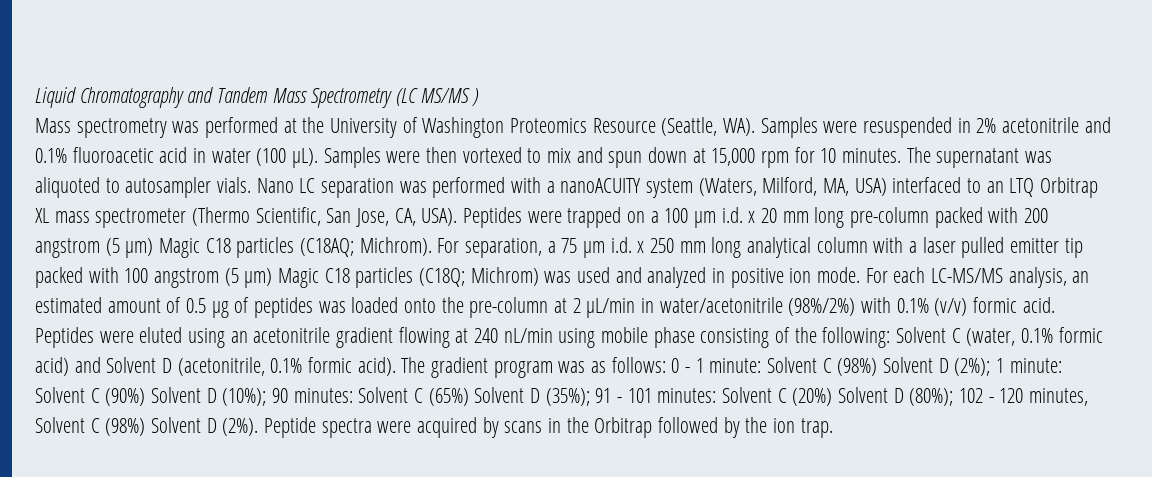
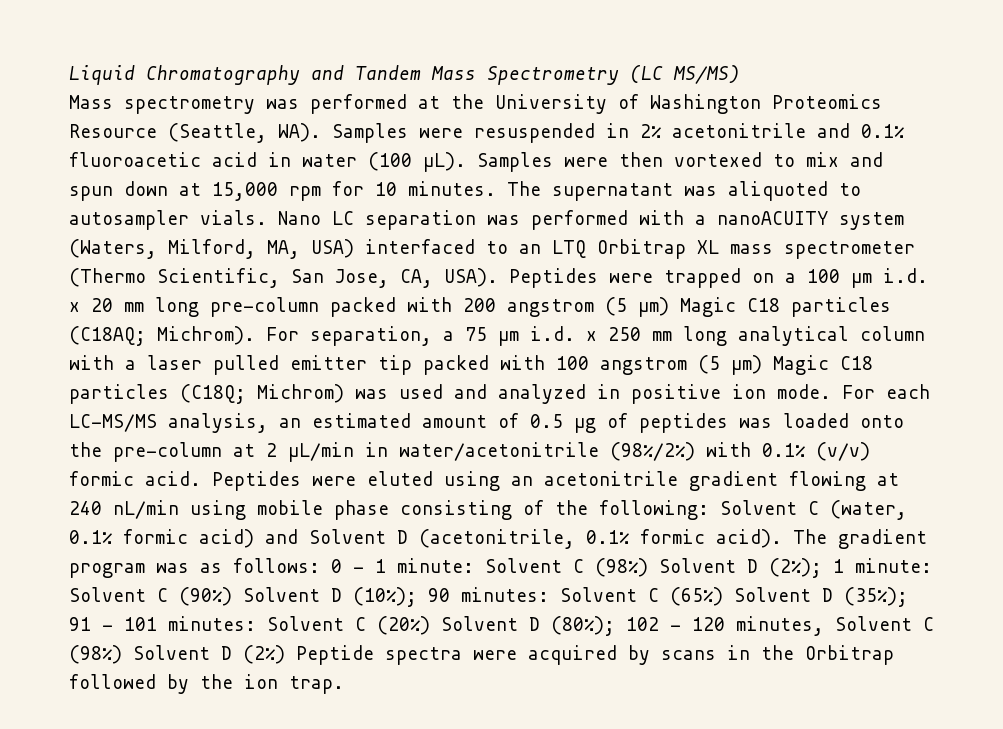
- Liquid Chromatography and Tandem Mass Spectrometry (LC MS/MS )
+ Liquid Chromatography and Tandem Mass Spectrometry (LC MS/MS)
- 102 - 120 minutes, Solvent C (98%) Solvent D (2%). Peptide spectra were acquired by scans in the Orbitrap followed by the ion trap.
+ 102 - 120 minutes, Solvent C (98%) Solvent D (2%) Peptide spectra were acquired by scans in the Orbitrap followed by the ion trap.

